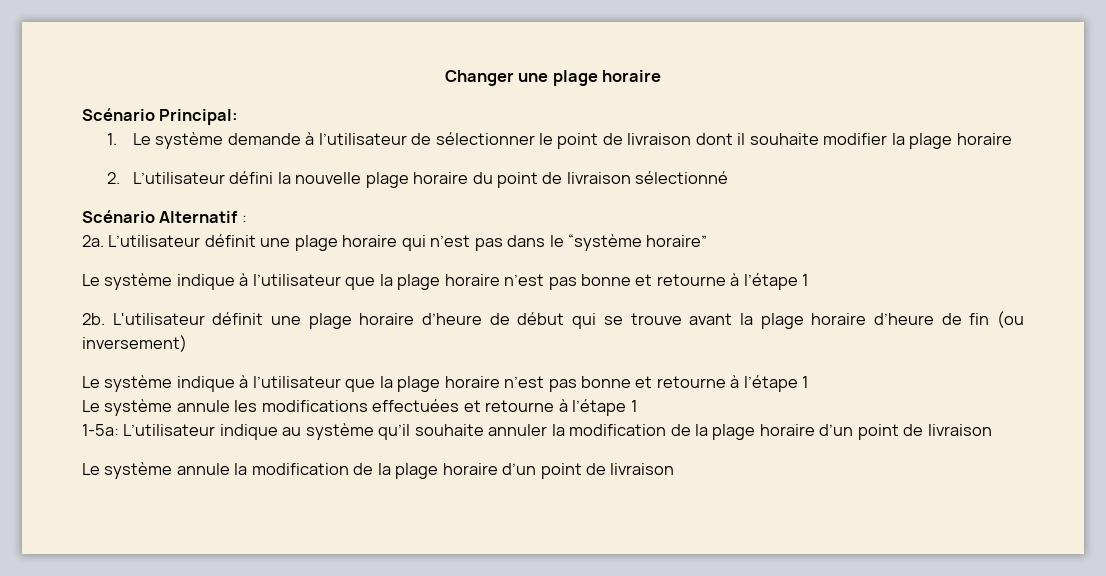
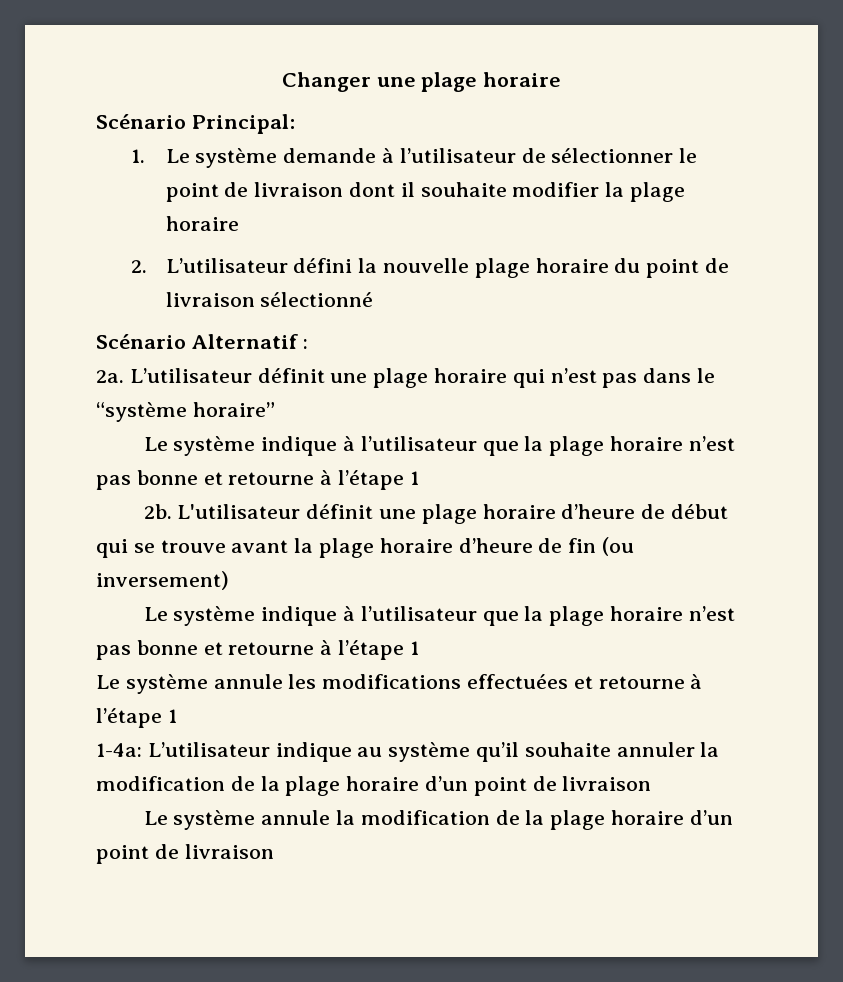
- 1-5a: L’utilisateur indique au système qu’il souhaite annuler la modification de la plage horaire d’un point de livraison
+ 1-4a: L’utilisateur indique au système qu’il souhaite annuler la modification de la plage horaire d’un point de livraison

